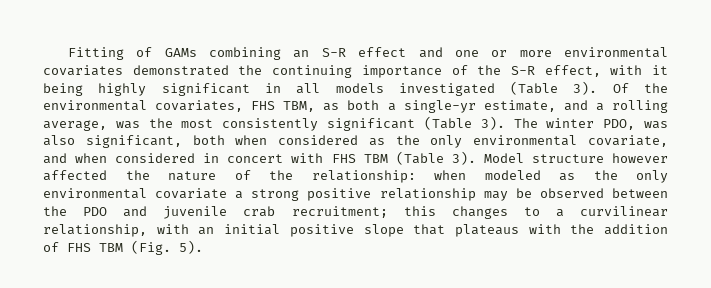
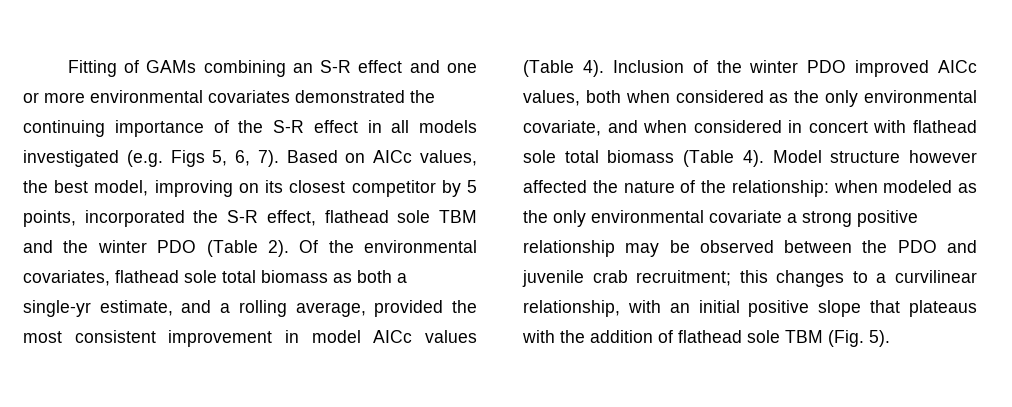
- Fitting of GAMs combining an S-R effect and one or more environmental covariates demonstrated the continuing importance of the S-R effect, with it being highly significant in all models investigated (Table 3). Of the environmental covariates, FHS TBM, as both a single-yr estimate, and a rolling average, was the most consistently significant (Table 3). The winter PDO, was also significant, both when considered as the only environmental covariate, and when considered in concert with FHS TBM (Table 3).
+ Fitting of GAMs combining an S-R effect and one or more environmental covariates demonstrated the continuing importance of the S-R effect in all models investigated (e.g. Figs 5, 6, 7). Based on AICc values, the best model, improving on its closest competitor by 5 points, incorporated the S-R effect, flathead sole TBM and the winter PDO (Table 2). Of the environmental covariates, flathead sole total biomass as both a single-yr estimate, and a rolling average, provided the most consistent improvement in model AICc values (Table 4). Inclusion of the winter PDO improved AICc values, both when considered as the only environmental covariate, and when considered in concert with flathead sole total biomass (Table 4).
- Model structure however affected the nature of the relationship: when modeled as the only environmental covariate a strong positive relationship may be observed between the PDO and juvenile crab recruitment; this changes to a curvilinear relationship, with an initial positive slope that plateaus with the addition of FHS TBM (Fig. 5).
+ Model structure however affected the nature of the relationship: when modeled as the only environmental covariate a strong positive relationship may be observed between the PDO and juvenile crab recruitment; this changes to a curvilinear relationship, with an initial positive slope that plateaus with the addition of flathead sole TBM (Fig. 5).

